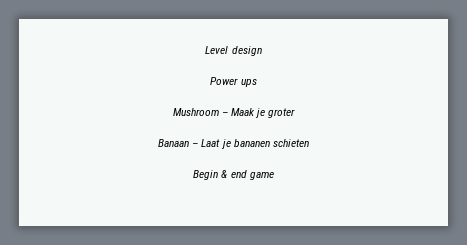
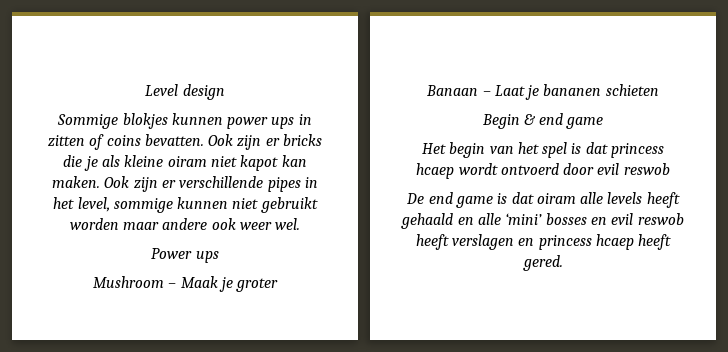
+ Sommige blokjes kunnen power ups in zitten of coins bevatten. Ook zijn er bricks die je als kleine oiram niet kapot kan maken. Ook zijn er verschillende pipes in het level, sommige kunnen niet gebruikt worden maar andere ook weer wel.
+ Het begin van het spel is dat princess hcaep wordt ontvoerd door evil reswob
+ De end game is dat oiram alle levels heeft gehaald en alle ‘mini’ bosses en evil reswob heeft verslagen en princess hcaep heeft gered.

